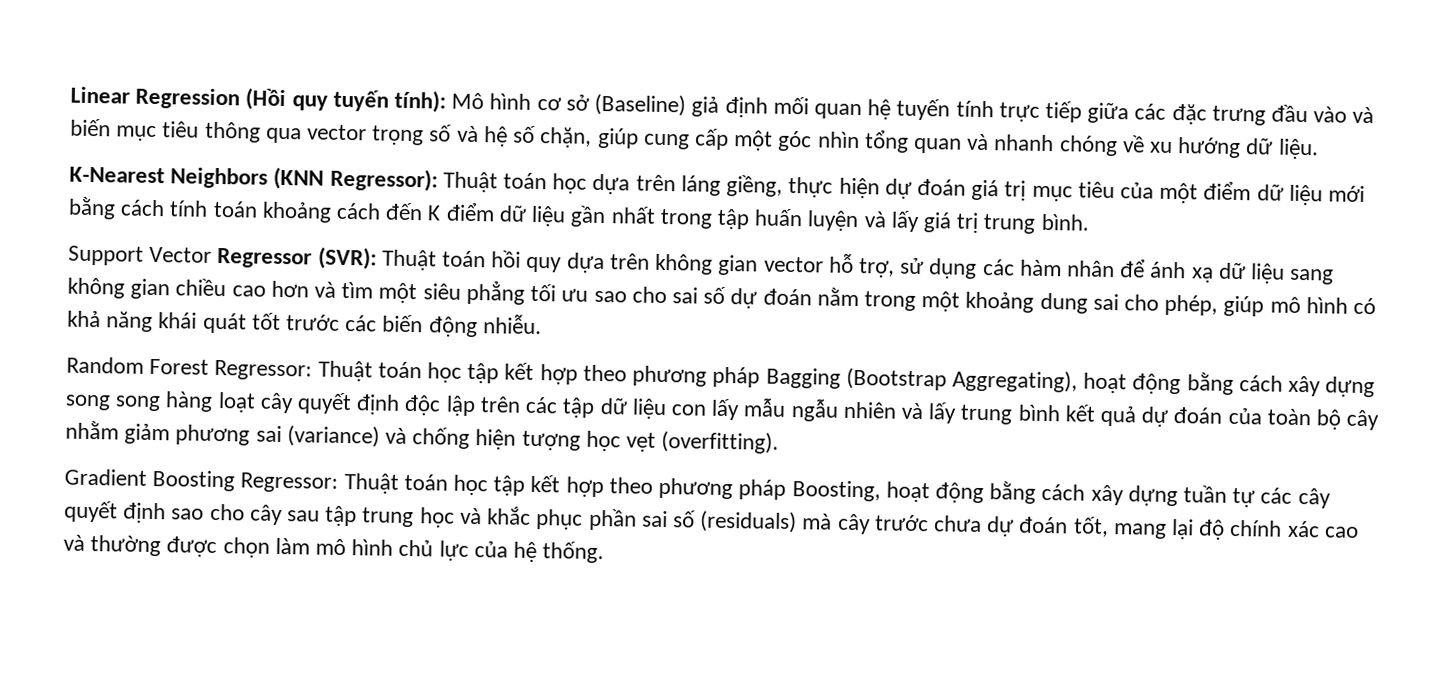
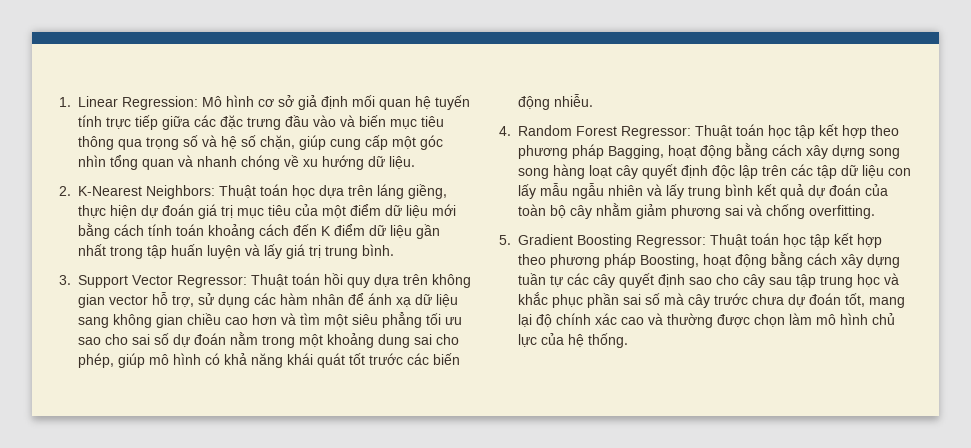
- Linear Regression (Hồi quy tuyến tính): Mô hình cơ sở (Baseline) giả định mối quan hệ tuyến tính trực tiếp giữa các đặc trưng đầu vào và biến mục tiêu thông qua vector trọng số và hệ số chặn, giúp cung cấp một góc nhìn tổng quan và nhanh chóng về xu hướng dữ liệu.
+ 1. Linear Regression: Mô hình cơ sở giả định mối quan hệ tuyến tính trực tiếp giữa các đặc trưng đầu vào và biến mục tiêu thông qua trọng số và hệ số chặn, giúp cung cấp một góc nhìn tổng quan và nhanh chóng về xu hướng dữ liệu.
- K-Nearest Neighbors (KNN Regressor): Thuật toán học dựa trên láng giềng, thực hiện dự đoán giá trị mục tiêu của một điểm dữ liệu mới bằng cách tính toán khoảng cách đến K điểm dữ liệu gần nhất trong tập huấn luyện và lấy giá trị trung bình.
+ 2. K-Nearest Neighbors: Thuật toán học dựa trên láng giềng, thực hiện dự đoán giá trị mục tiêu của một điểm dữ liệu mới bằng cách tính toán khoảng cách đến K điểm dữ liệu gần nhất trong tập huấn luyện và lấy giá trị trung bình.
- Support Vector Regressor (SVR):
+ 3. Support Vector Regressor:
- Random Forest Regressor:
+ 4. Random Forest Regressor:
- Thuật toán học tập kết hợp theo phương pháp Bagging (Bootstrap Aggregating), hoạt động bằng cách xây dựng song song hàng loạt cây quyết định độc lập trên các tập dữ liệu con lấy mẫu ngẫu nhiên và lấy trung bình kết quả dự đoán của toàn bộ cây nhằm giảm phương sai (variance) và chống hiện tượng học vẹt (overfitting).
- Gradient Boosting Regressor:
+ Thuật toán học tập kết hợp theo phương pháp Bagging, hoạt động bằng cách xây dựng song song hàng loạt cây quyết định độc lập trên các tập dữ liệu con lấy mẫu ngẫu nhiên và lấy trung bình kết quả dự đoán của toàn bộ cây nhằm giảm phương sai và chống overfitting.
+ 5. Gradient Boosting Regressor:
- Thuật toán học tập kết hợp theo phương pháp Boosting, hoạt động bằng cách xây dựng tuần tự các cây quyết định sao cho cây sau tập trung học và khắc phục phần sai số (residuals) mà cây trước chưa dự đoán tốt, mang lại độ chính xác cao và thường được chọn làm mô hình chủ lực của hệ thống.
+ Thuật toán học tập kết hợp theo phương pháp Boosting, hoạt động bằng cách xây dựng tuần tự các cây quyết định sao cho cây sau tập trung học và khắc phục phần sai số mà cây trước chưa dự đoán tốt, mang lại độ chính xác cao và thường được chọn làm mô hình chủ lực của hệ thống.

